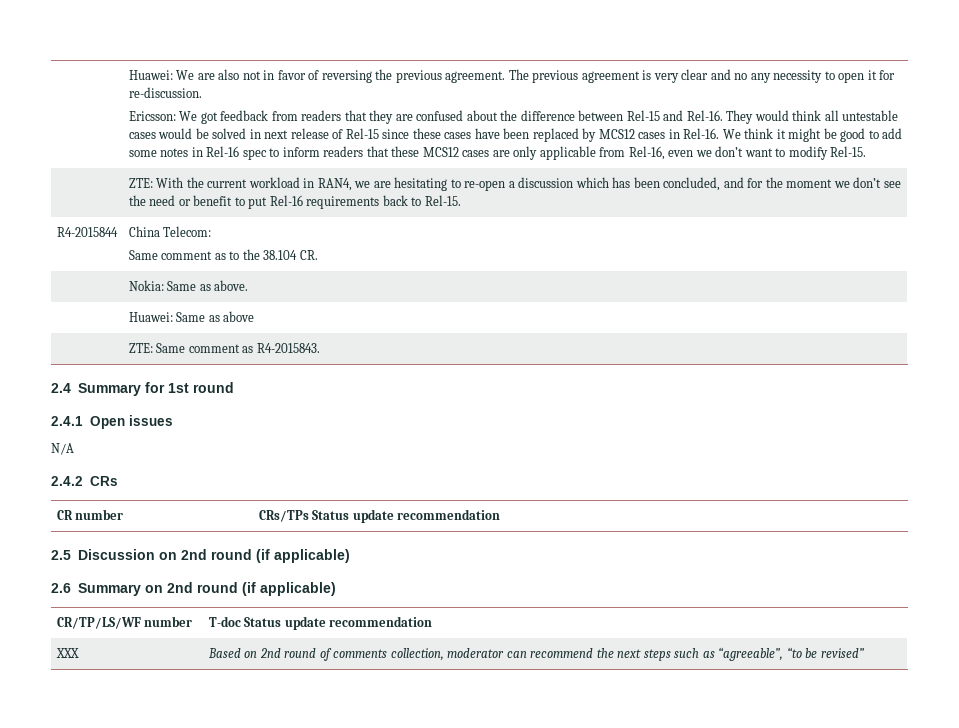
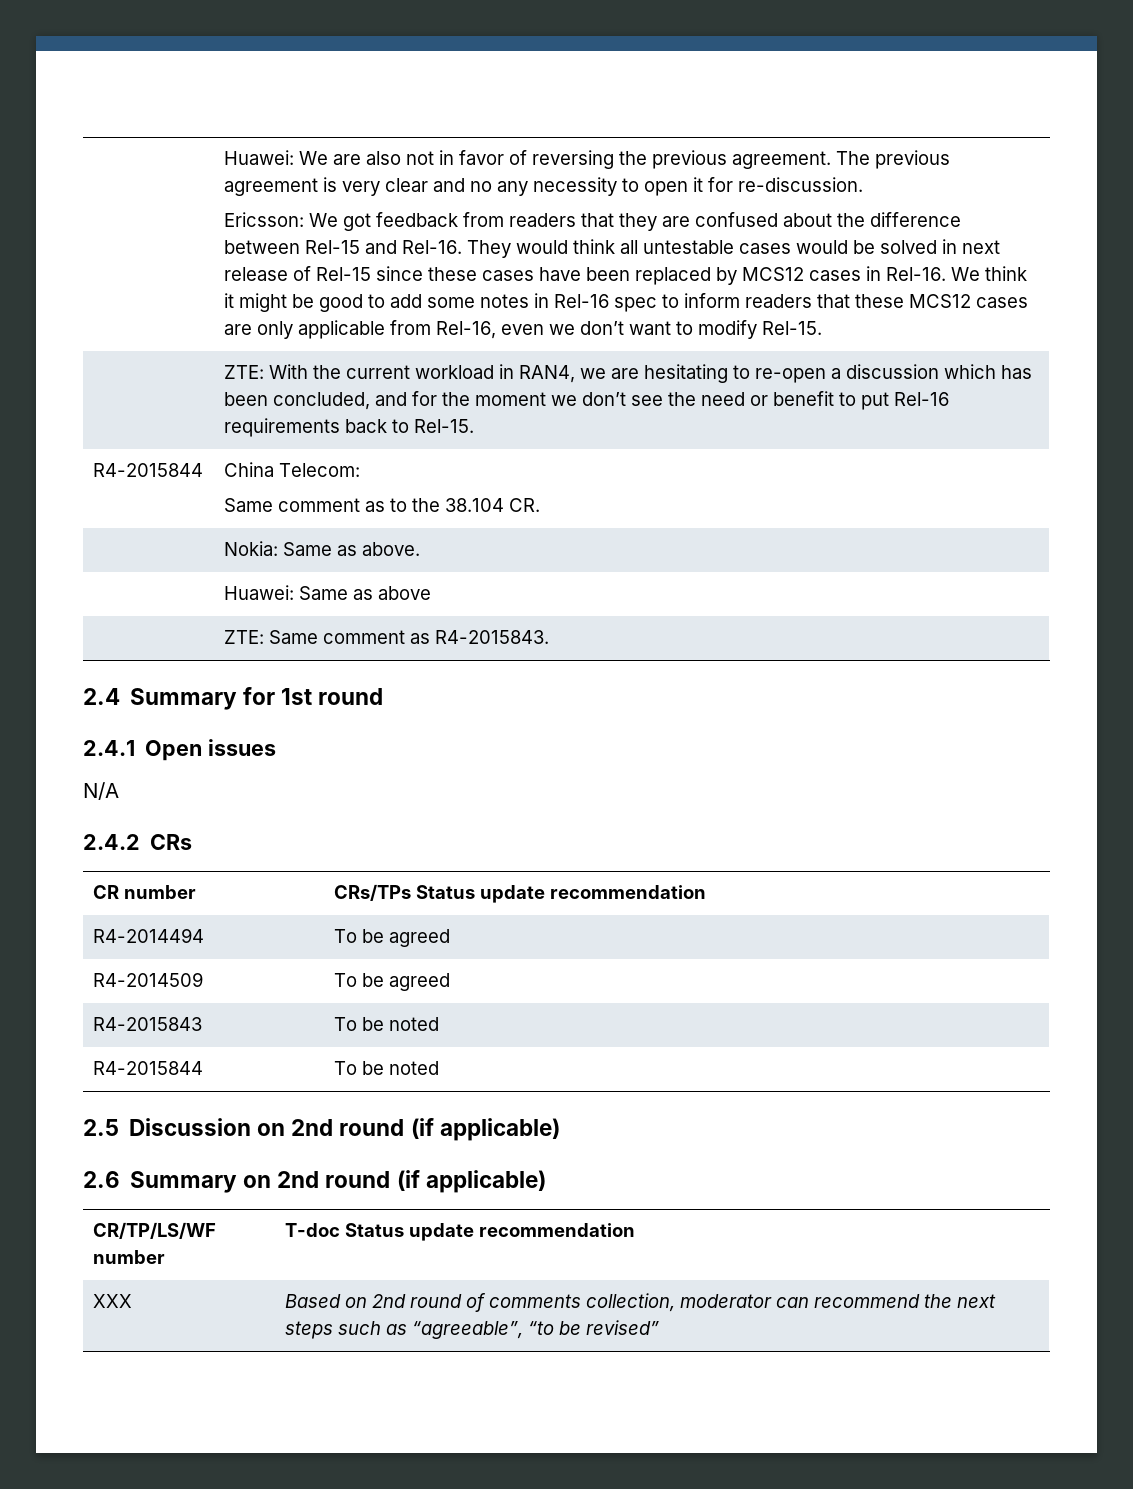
+ R4-2014494 | To be agreed
+ R4-2014509 | To be agreed
+ R4-2015843 | To be noted
+ R4-2015844 | To be noted

